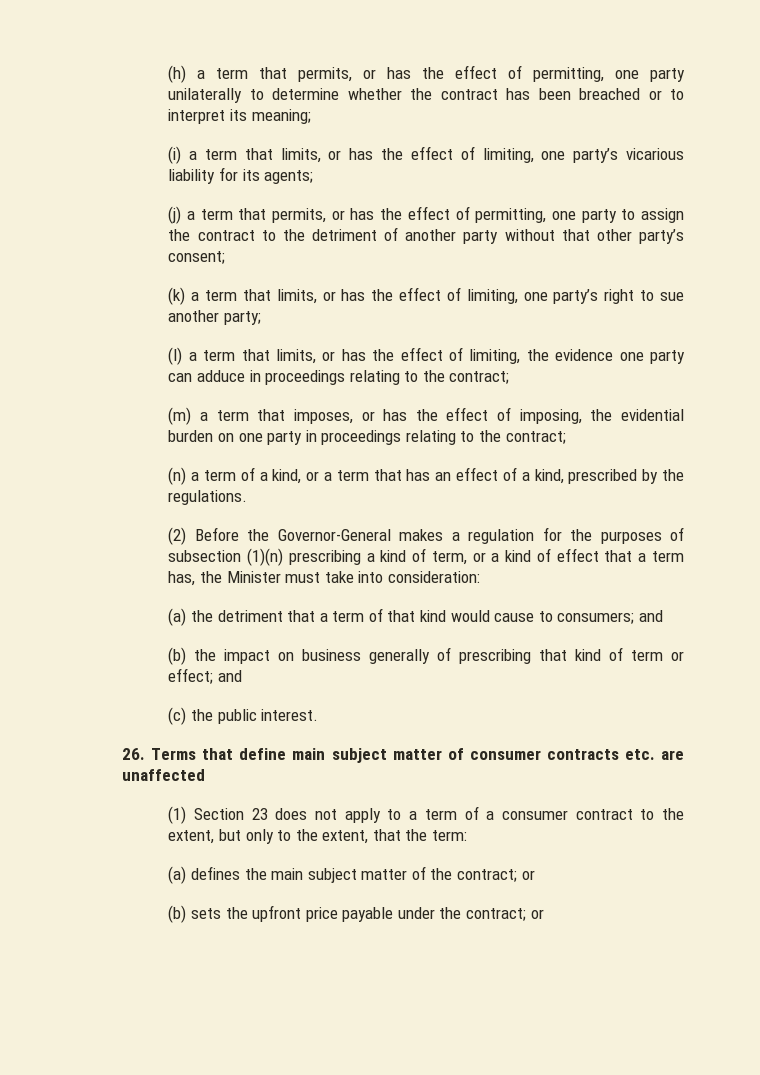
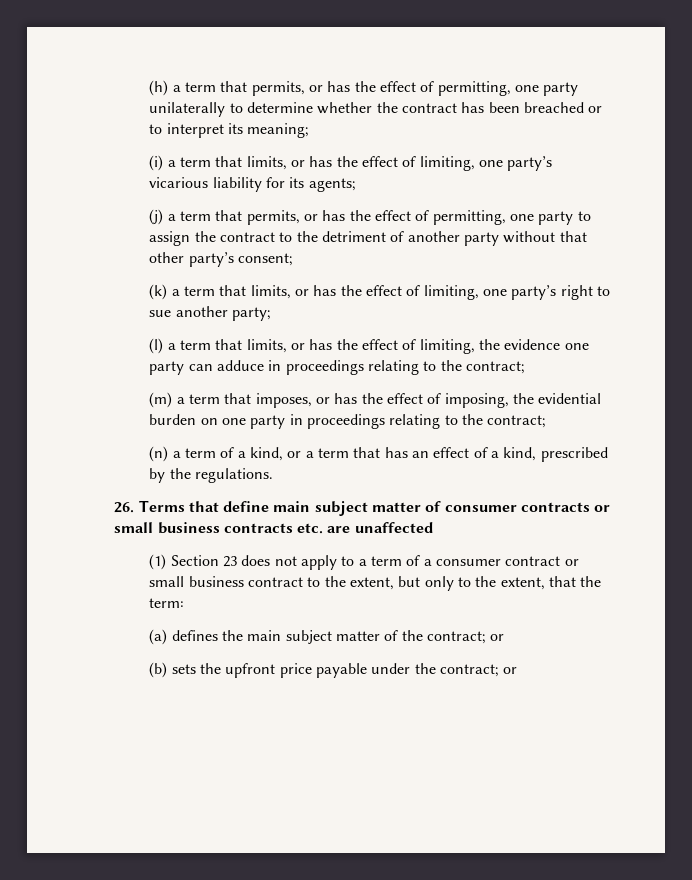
- (2) Before the Governor-General makes a regulation for the purposes of subsection (1)(n) prescribing a kind of term, or a kind of effect that a term has, the Minister must take into consideration:
- (a) the detriment that a term of that kind would cause to consumers; and
- (b) the impact on business generally of prescribing that kind of term or effect; and
- (c) the public interest.
- 26. Terms that define main subject matter of consumer contracts etc. are unaffected
+ 26. Terms that define main subject matter of consumer contracts or small business contracts etc. are unaffected
- (1) Section 23 does not apply to a term of a consumer contract to the extent, but only to the extent, that the term:
+ (1) Section 23 does not apply to a term of a consumer contract or small business contract to the extent, but only to the extent, that the term:

